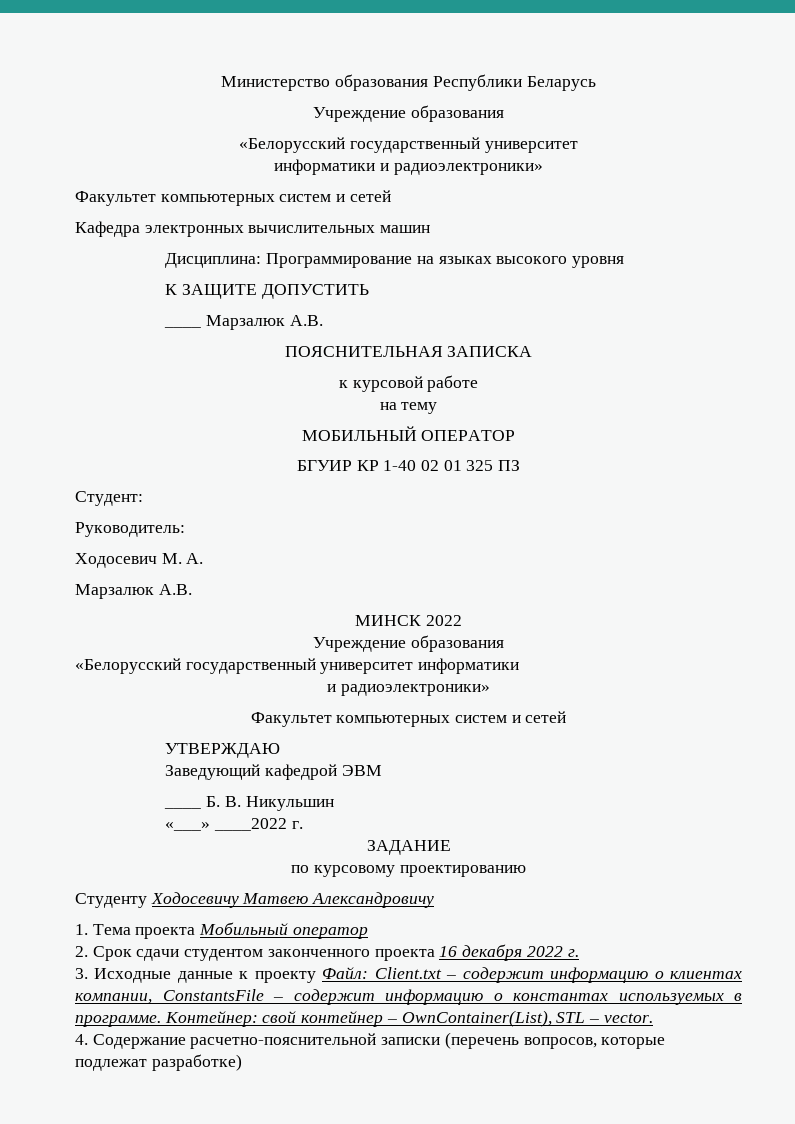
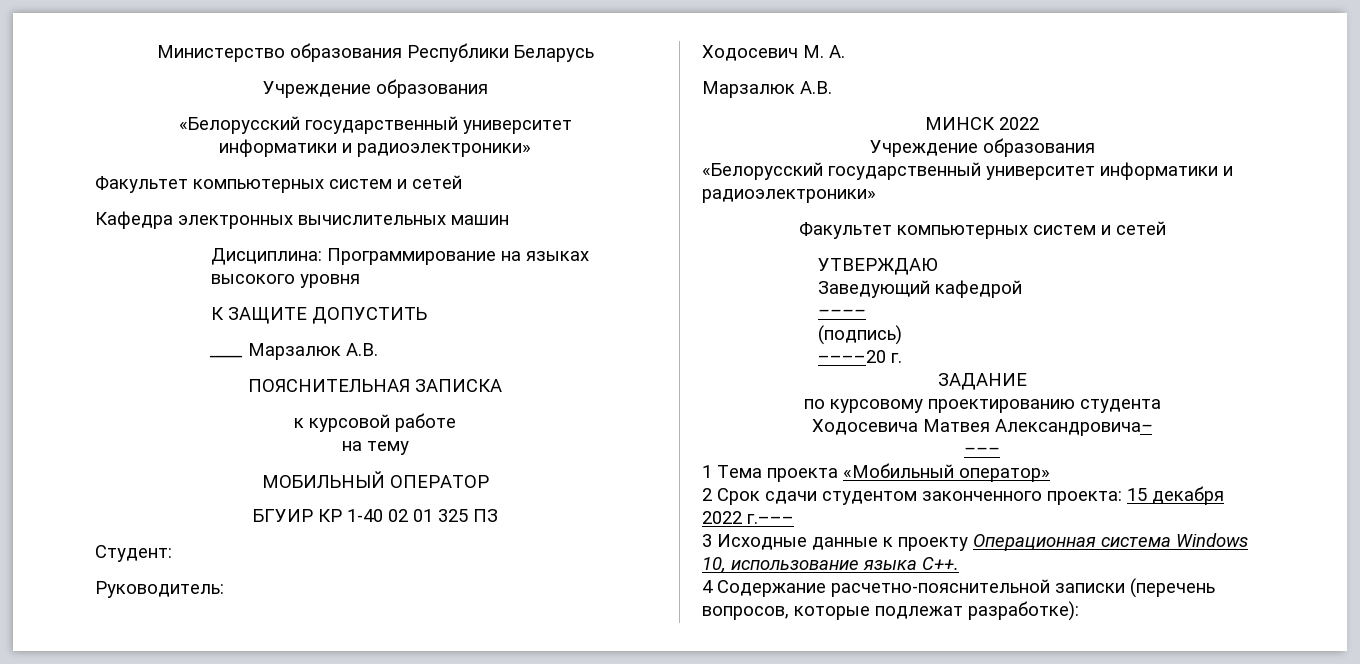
- «Белорусский государственный университет информатики
- и радиоэлектроники»
+ «Белорусский государственный университет информатики и радиоэлектроники»
- Заведующий кафедрой ЭВМ
- ____ Б. В. Никульшин
- «___» ____2022 г.
+ Заведующий кафедрой
+ ––––
+ (подпись)
+ ––––20 г.
- по курсовому проектированию
- Студенту Ходосевичу Матвею Александровичу
- 1. Тема проекта Мобильный оператор
- 2. Срок сдачи студентом законченного проекта 16 декабря 2022 г.
- 3. Исходные данные к проекту Файл: Client.txt – содержит информацию о клиентах компании, ConstantsFile – содержит информацию о константах используемых в программе. Контейнер: свой контейнер – OwnContainer(List), STL – vector.
- 4. Содержание расчетно-пояснительной записки (перечень вопросов, которые подлежат разработке)
+ по курсовому проектированию студента
+ Ходосевича Матвея Александровича–
+ –––
+ 1 Тема проекта «Мобильный оператор»
+ 2 Срок сдачи студентом законченного проекта: 15 декабря 2022 г.–––
+ 3 Исходные данные к проекту Операционная система Windows 10, использование языка С++.
+ 4 Содержание расчетно-пояснительной записки (перечень вопросов, которые подлежат разработке):

